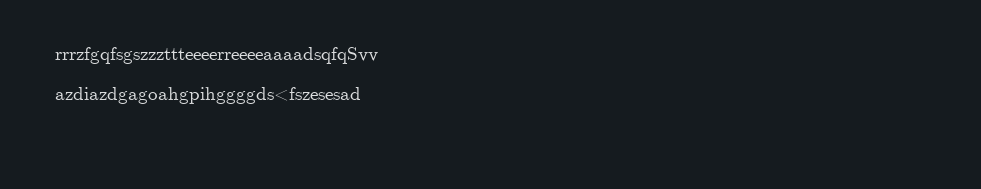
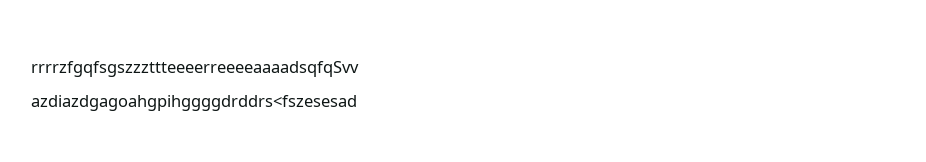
- rrrzfgqfsgszzzttteeeerreeeeaaaadsqfqSvv
- azdiazdgagoahgpihggggds<fszesesad
+ rrrrzfgqfsgszzzttteeeerreeeeaaaadsqfqSvv
+ azdiazdgagoahgpihggggdrddrs<fszesesad

